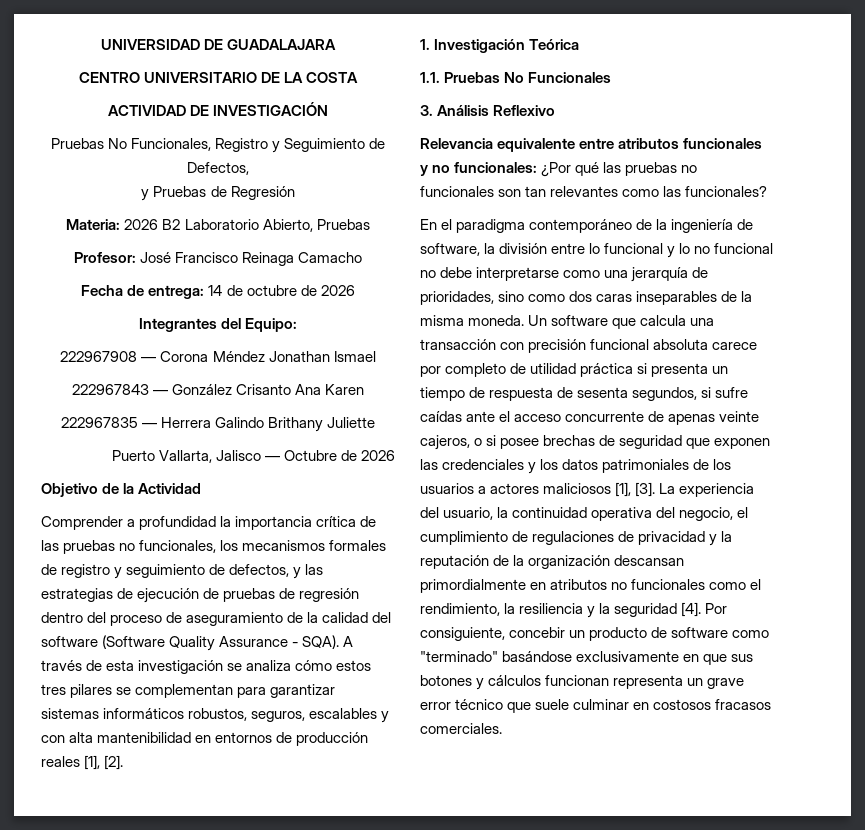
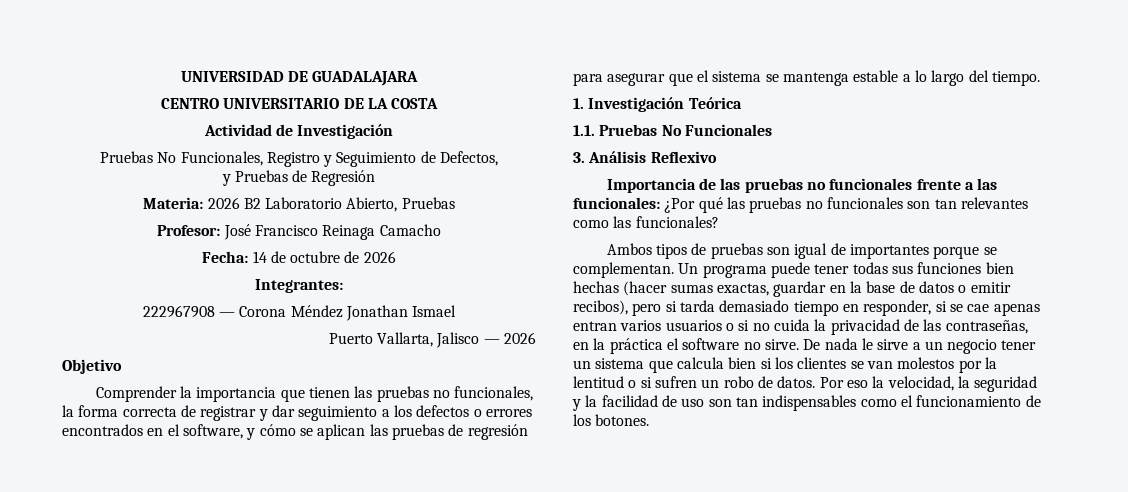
- ACTIVIDAD DE INVESTIGACIÓN
+ Actividad de Investigación
- Fecha de entrega: 14 de octubre de 2026
+ Fecha: 14 de octubre de 2026
- Integrantes del Equipo:
+ Integrantes:
- 222967843 — González Crisanto Ana Karen
- 222967835 — Herrera Galindo Brithany Juliette
- Puerto Vallarta, Jalisco — Octubre de 2026
+ Puerto Vallarta, Jalisco — 2026
- Objetivo de la Actividad
- Comprender a profundidad la importancia crítica de las pruebas no funcionales, los mecanismos formales de registro y seguimiento de defectos, y las estrategias de ejecución de pruebas de regresión dentro del proceso de aseguramiento de la calidad del software (Software Quality Assurance - SQA). A través de esta investigación se analiza cómo estos tres pilares se complementan para garantizar sistemas informáticos robustos, seguros, escalables y con alta mantenibilidad en entornos de producción reales [1], [2].
+ Objetivo
+ Comprender la importancia que tienen las pruebas no funcionales, la forma correcta de registrar y dar seguimiento a los defectos o errores encontrados en el software, y cómo se aplican las pruebas de regresión para asegurar que el sistema se mantenga estable a lo largo del tiempo.
- Relevancia equivalente entre atributos funcionales y no funcionales: ¿Por qué las pruebas no funcionales son tan relevantes como las funcionales?
+ Importancia de las pruebas no funcionales frente a las funcionales: ¿Por qué las pruebas no funcionales son tan relevantes como las funcionales?
- En el paradigma contemporáneo de la ingeniería de software, la división entre lo funcional y lo no funcional no debe interpretarse como una jerarquía de prioridades, sino como dos caras inseparables de la misma moneda. Un software que calcula una transacción con precisión funcional absoluta carece por completo de utilidad práctica si presenta un tiempo de respuesta de sesenta segundos, si sufre caídas ante el acceso concurrente de apenas veinte cajeros, o si posee brechas de seguridad que exponen las credenciales y los datos patrimoniales de los usuarios a actores maliciosos [1], [3]. La experiencia del usuario, la continuidad operativa del negocio, el cumplimiento de regulaciones de privacidad y la reputación de la organización descansan primordialmente en atributos no funcionales como el rendimiento, la resiliencia y la seguridad [4]. Por consiguiente, concebir un producto de software como "terminado" basándose exclusivamente en que sus botones y cálculos funcionan representa un grave error técnico que suele culminar en costosos fracasos comerciales.
+ Ambos tipos de pruebas son igual de importantes porque se complementan. Un programa puede tener todas sus funciones bien hechas (hacer sumas exactas, guardar en la base de datos o emitir recibos), pero si tarda demasiado tiempo en responder, si se cae apenas entran varios usuarios o si no cuida la privacidad de las contraseñas, en la práctica el software no sirve. De nada le sirve a un negocio tener un sistema que calcula bien si los clientes se van molestos por la lentitud o si sufren un robo de datos. Por eso la velocidad, la seguridad y la facilidad de uso son tan indispensables como el funcionamiento de los botones.

